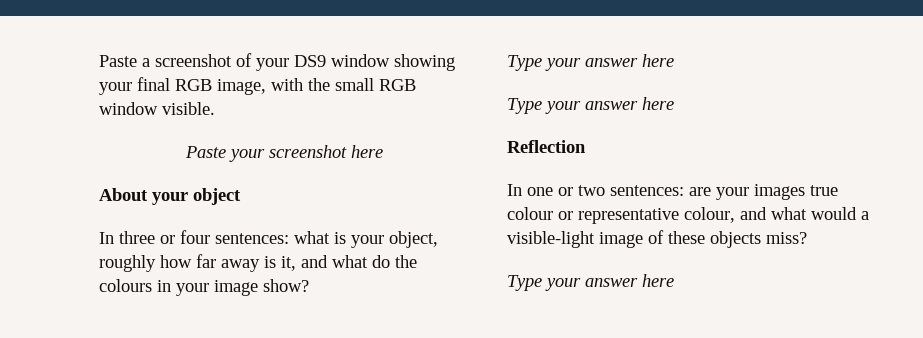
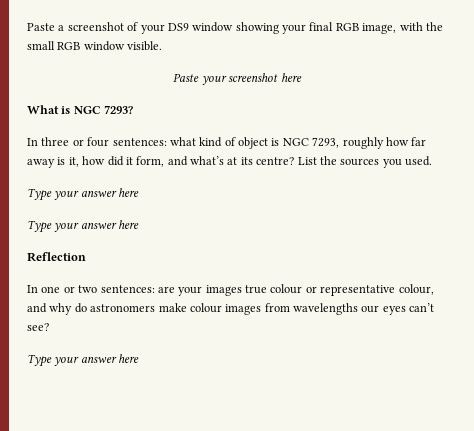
- About your object
+ What is NGC 7293?
- In three or four sentences: what is your object, roughly how far away is it, and what do the colours in your image show?
+ In three or four sentences: what kind of object is NGC 7293, roughly how far away is it, how did it form, and what’s at its centre? List the sources you used.
- In one or two sentences: are your images true colour or representative colour, and what would a visible-light image of these objects miss?
+ In one or two sentences: are your images true colour or representative colour, and why do astronomers make colour images from wavelengths our eyes can’t see?

